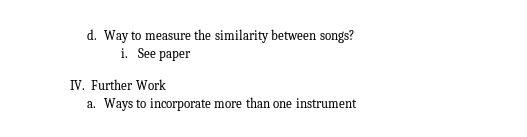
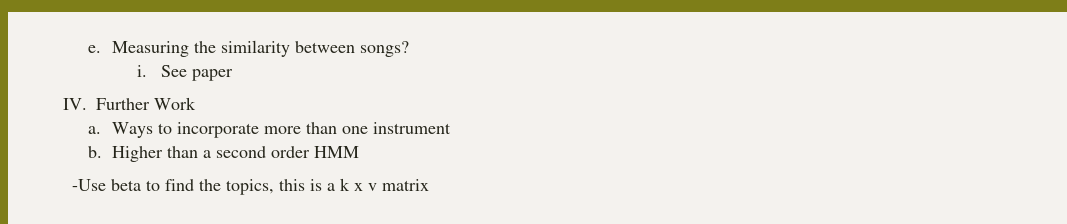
- d. Way to measure the similarity between songs?
+ e. Measuring the similarity between songs?
+ b. Higher than a second order HMM
+ -Use beta to find the topics, this is a k x v matrix

